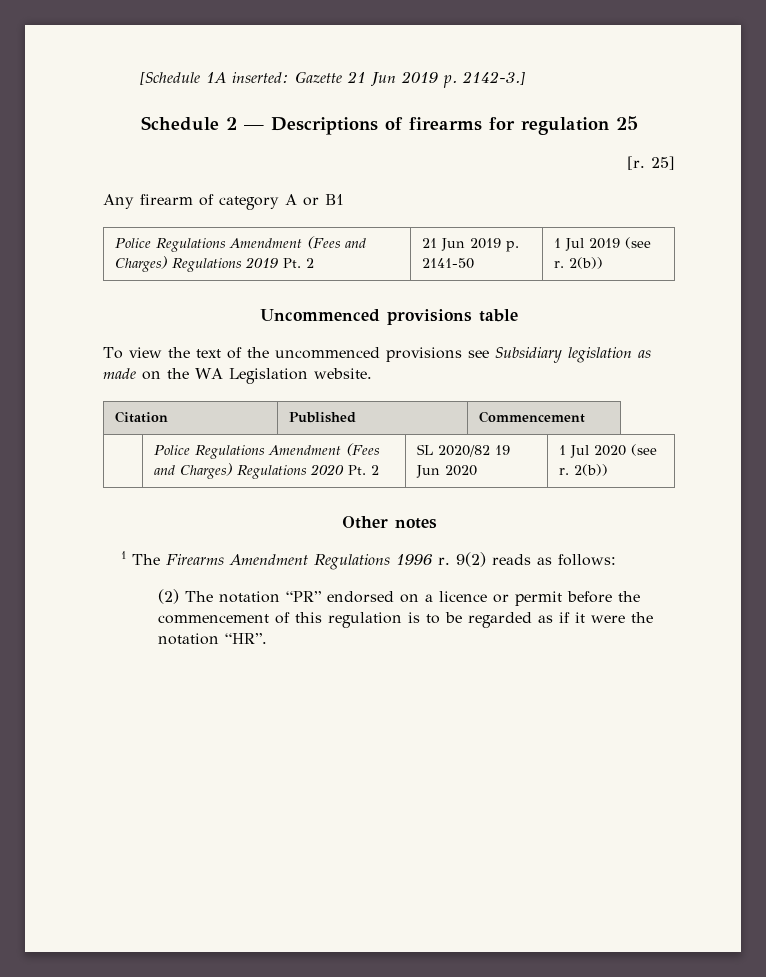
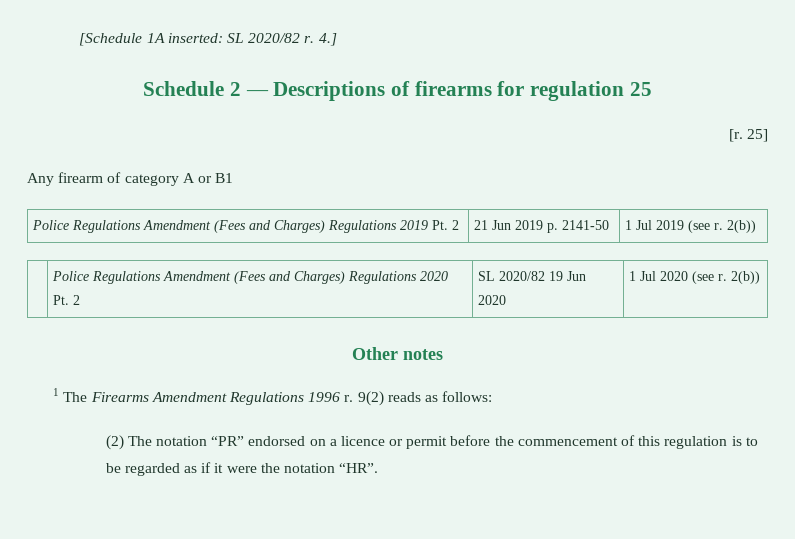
- [Schedule 1A inserted: Gazette 21 Jun 2019 p. 2142-3.]
+ [Schedule 1A inserted: SL 2020/82 r. 4.]
- Uncommenced provisions table
- To view the text of the uncommenced provisions see Subsidiary legislation as made on the WA Legislation website.
- Citation | Published | Commencement

